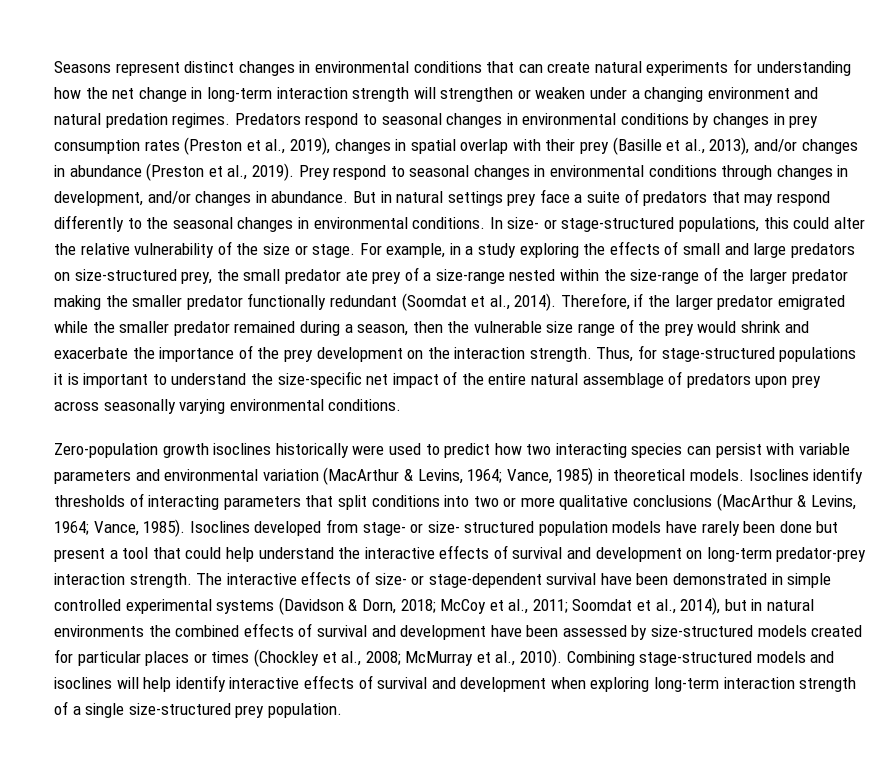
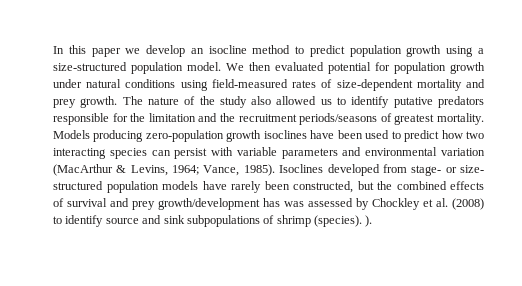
- Seasons represent distinct changes in environmental conditions that can create natural experiments for understanding how the net change in long-term interaction strength will strengthen or weaken under a changing environment and natural predation regimes. Predators respond to seasonal changes in environmental conditions by changes in prey consumption rates (Preston et al., 2019), changes in spatial overlap with their prey (Basille et al., 2013), and/or changes in abundance (Preston et al., 2019). Prey respond to seasonal changes in environmental conditions through changes in development, and/or changes in abundance. But in natural settings prey face a suite of predators that may respond differently to the seasonal changes in environmental conditions. In size- or stage-structured populations, this could alter the relative vulnerability of the size or stage. For example, in a study exploring the effects of small and large predators on size-structured prey, the small predator ate prey of a size-range nested within the size-range of the larger predator making the smaller predator functionally redundant (Soomdat et al., 2014). Therefore, if the larger predator emigrated while the smaller predator remained during a season, then the vulnerable size range of the prey would shrink and exacerbate the importance of the prey development on the interaction strength. Thus, for stage-structured populations it is important to understand the size-specific net impact of the entire natural assemblage of predators upon prey across seasonally varying environmental conditions.
- Zero-population growth isoclines historically were used to predict how two interacting species can persist with variable parameters and environmental variation (MacArthur & Levins, 1964; Vance, 1985) in theoretical models. Isoclines identify thresholds of interacting parameters that split conditions into two or more qualitative conclusions (MacArthur & Levins, 1964; Vance, 1985).
+ In this paper we develop an isocline method to predict population growth using a size-structured population model. We then evaluated potential for population growth under natural conditions using field-measured rates of size-dependent mortality and prey growth. The nature of the study also allowed us to identify putative predators responsible for the limitation and the recruitment periods/seasons of greatest mortality. Models producing zero-population growth isoclines have been used to predict how two interacting species can persist with variable parameters and environmental variation (MacArthur & Levins, 1964; Vance, 1985).
- Isoclines developed from stage- or size- structured population models have rarely been done but present a tool that could help understand the interactive effects of survival and development on long-term predator-prey interaction strength. The interactive effects of size- or stage-dependent survival have been demonstrated in simple controlled experimental systems (Davidson & Dorn, 2018; McCoy et al., 2011; Soomdat et al., 2014), but in natural environments the combined effects of survival and development have been assessed by size-structured models created for particular places or times (Chockley et al., 2008; McMurray et al., 2010). Combining stage-structured models and isoclines will help identify interactive effects of survival and development when exploring long-term interaction strength of a single size-structured prey population.
+ Isoclines developed from stage- or size- structured population models have rarely been constructed, but the combined effects of survival and prey growth/development has was assessed by Chockley et al. (2008) to identify source and sink subpopulations of shrimp (species). ).

